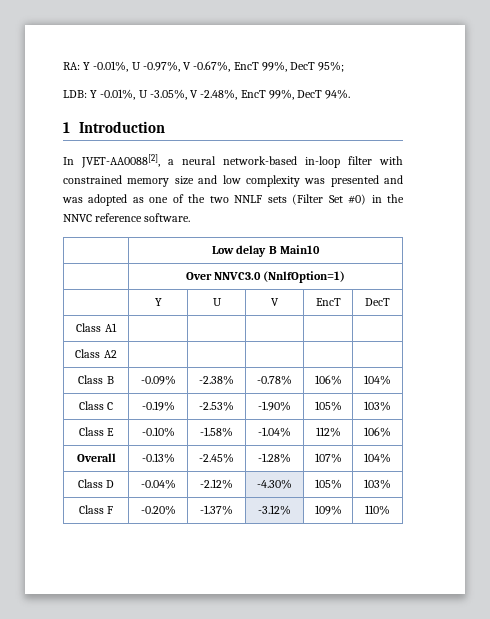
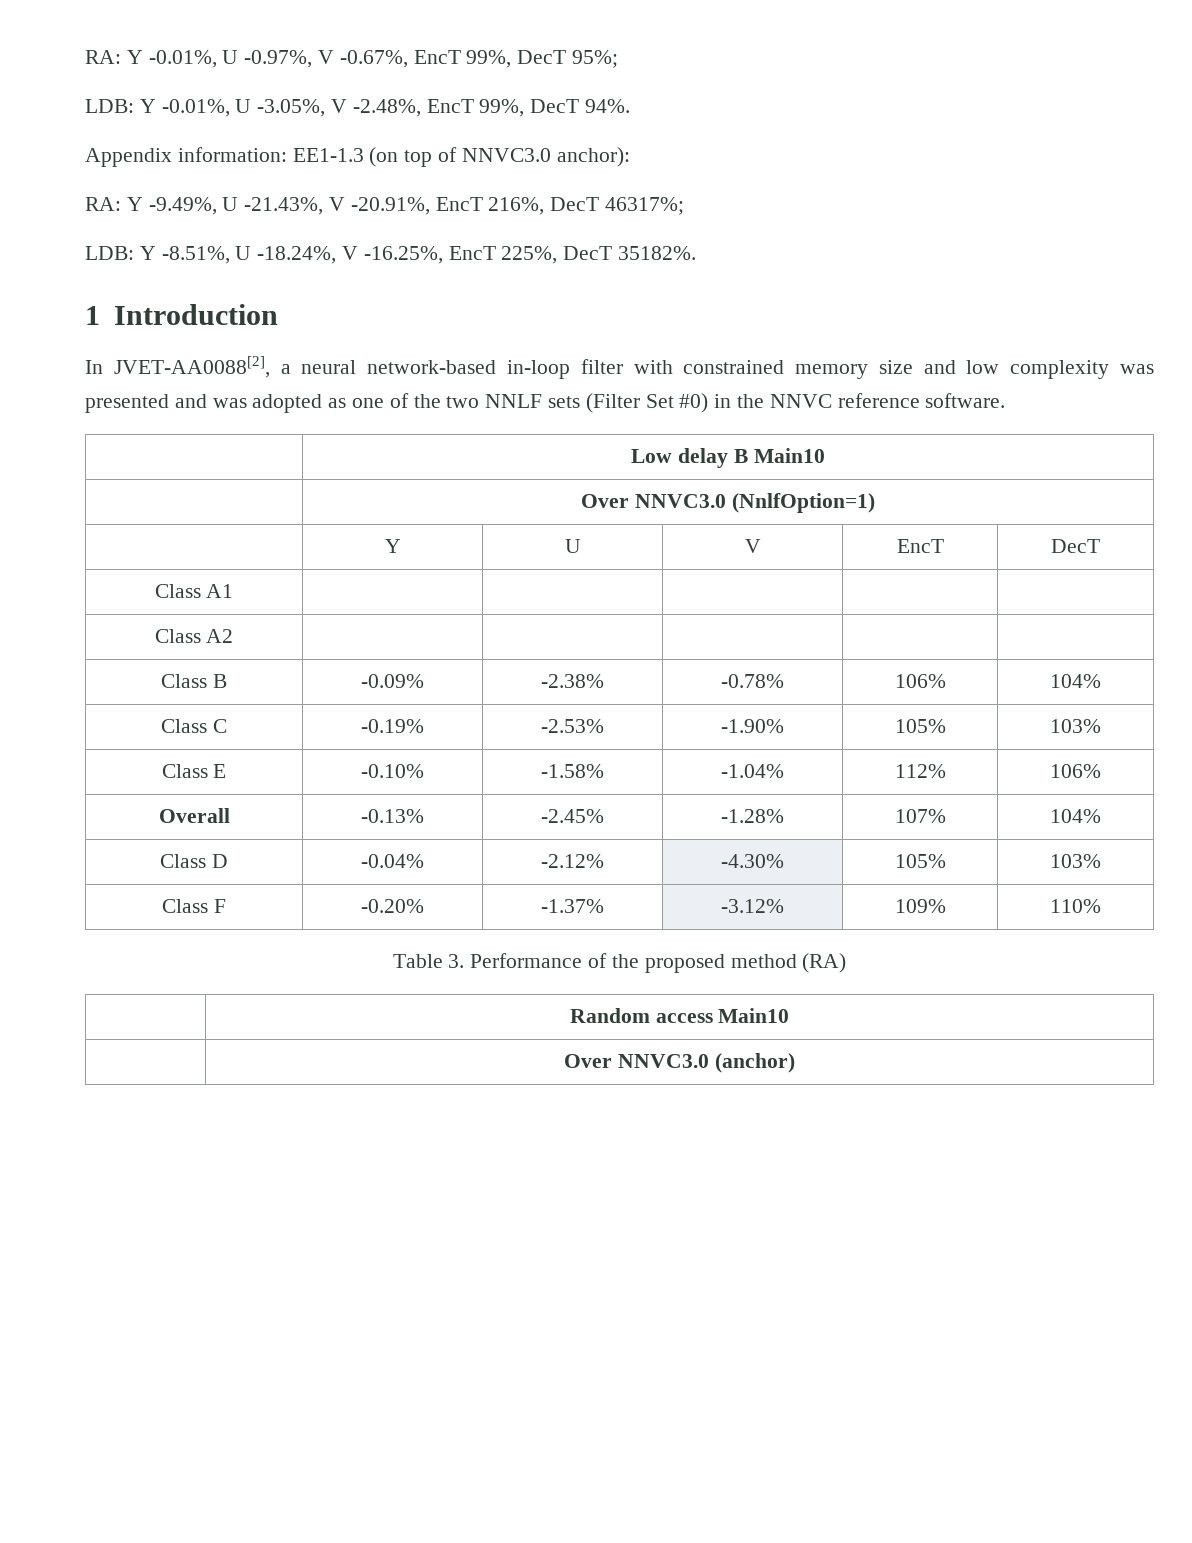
+ Appendix information: EE1-1.3 (on top of NNVC3.0 anchor):
+ RA: Y -9.49%, U -21.43%, V -20.91%, EncT 216%, DecT 46317%;
+ LDB: Y -8.51%, U -18.24%, V -16.25%, EncT 225%, DecT 35182%.
+ Table 3. Performance of the proposed method (RA)
+ | Random access Main10
+ | Over NNVC3.0 (anchor)

